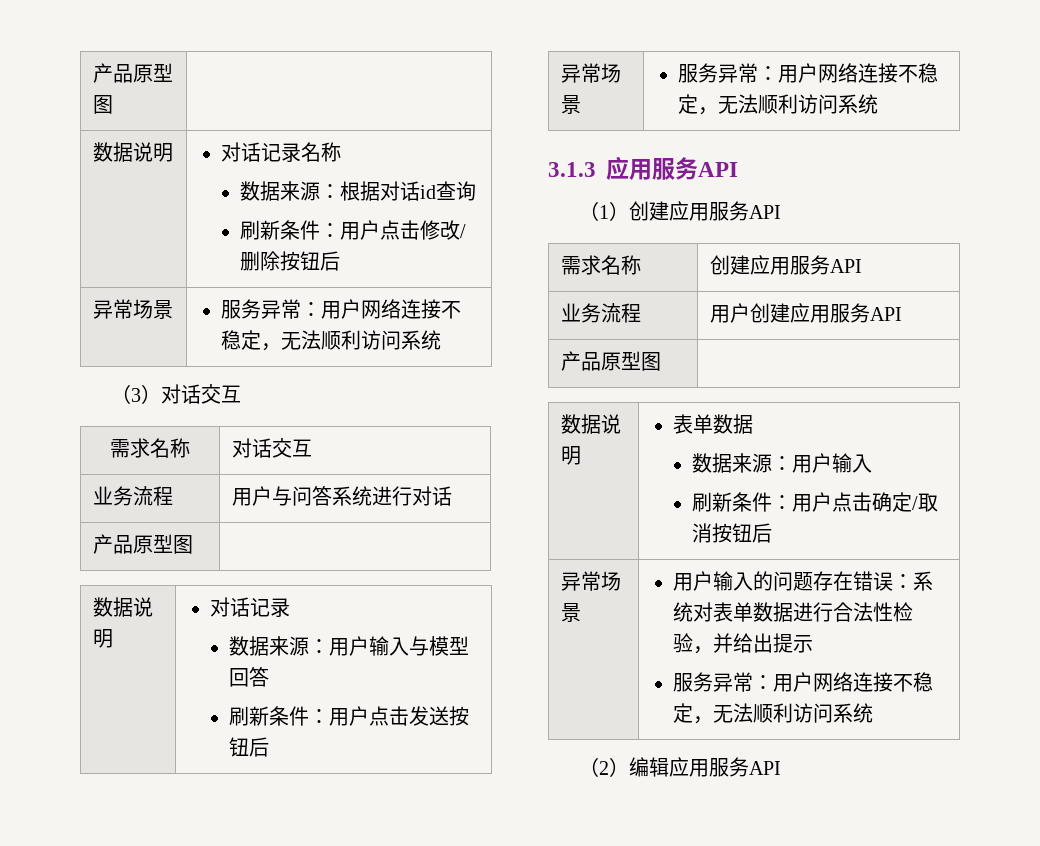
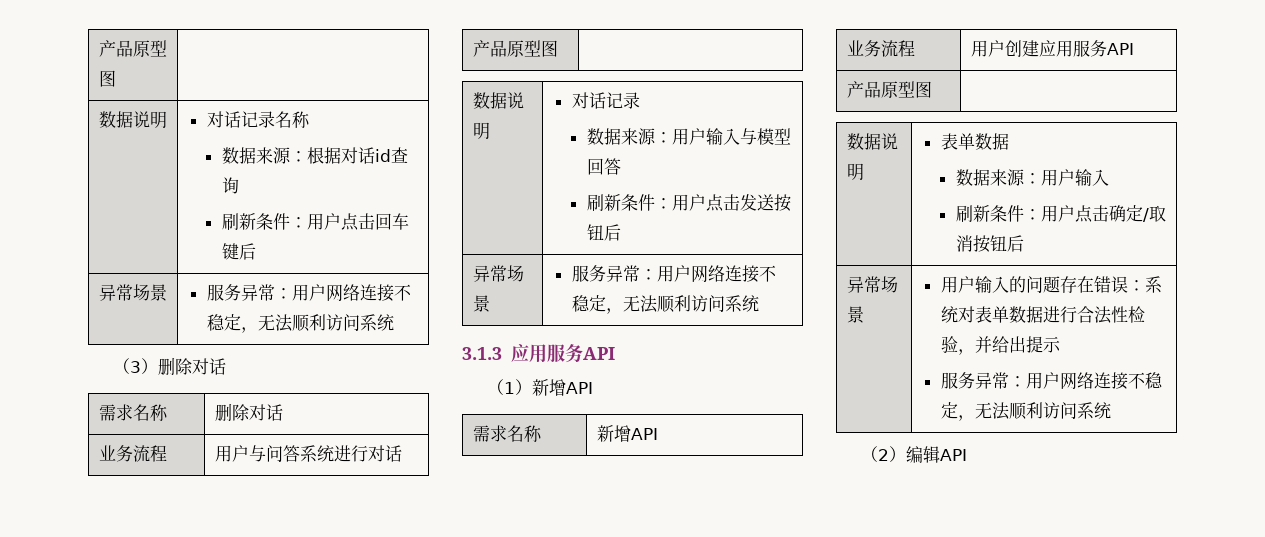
  数据说明 | 对话记录名称
  数据来源：根据对话id查询
- 刷新条件：用户点击修改/删除按钮后
+ 刷新条件：用户点击回车键后
- （3）对话交互
- 需求名称 | 对话交互
+ （3）删除对话
+ 需求名称 | 删除对话
- （1）创建应用服务API
+ （1）新增API
- 需求名称 | 创建应用服务API
+ 需求名称 | 新增API
- （2）编辑应用服务API
+ （2）编辑API

